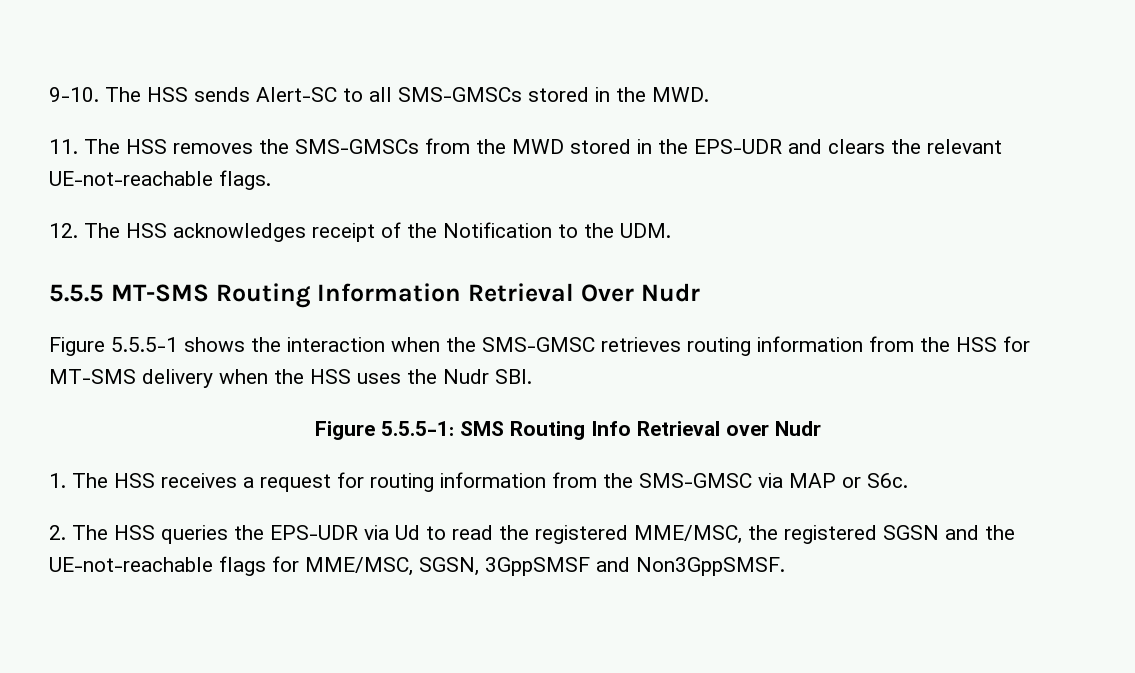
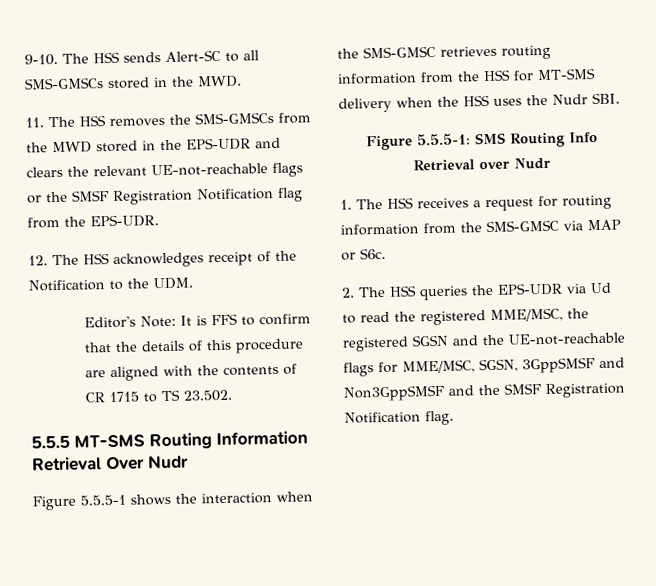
- 11. The HSS removes the SMS-GMSCs from the MWD stored in the EPS-UDR and clears the relevant UE-not-reachable flags.
+ 11. The HSS removes the SMS-GMSCs from the MWD stored in the EPS-UDR and clears the relevant UE-not-reachable flags or the SMSF Registration Notification flag from the EPS-UDR.
+ Editor's Note: It is FFS to confirm that the details of this procedure are aligned with the contents of CR 1715 to TS 23.502.
- 2. The HSS queries the EPS-UDR via Ud to read the registered MME/MSC, the registered SGSN and the UE-not-reachable flags for MME/MSC, SGSN, 3GppSMSF and Non3GppSMSF.
+ 2. The HSS queries the EPS-UDR via Ud to read the registered MME/MSC, the registered SGSN and the UE-not-reachable flags for MME/MSC, SGSN, 3GppSMSF and Non3GppSMSF and the SMSF Registration Notification flag.

